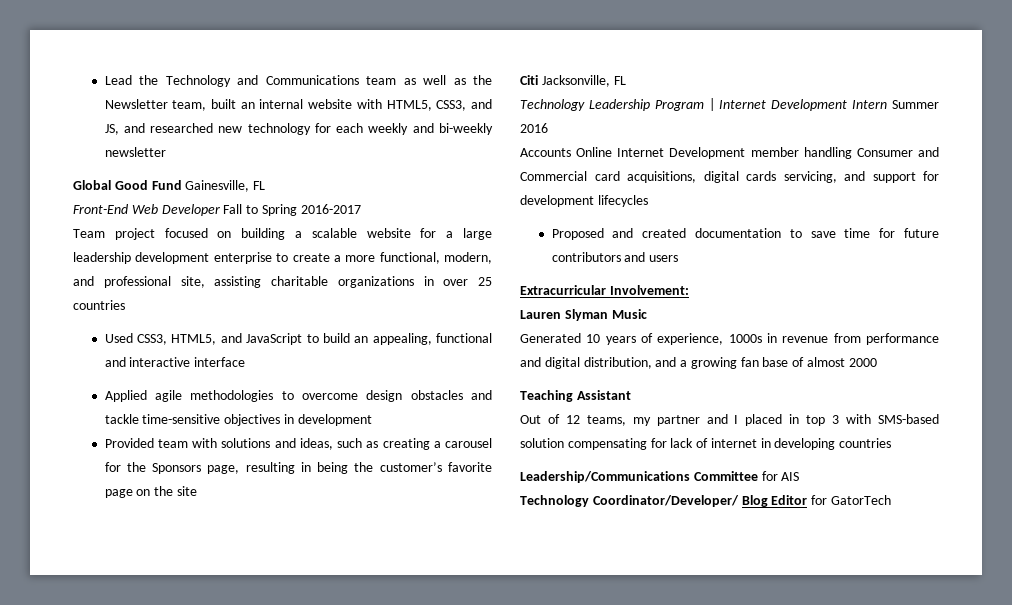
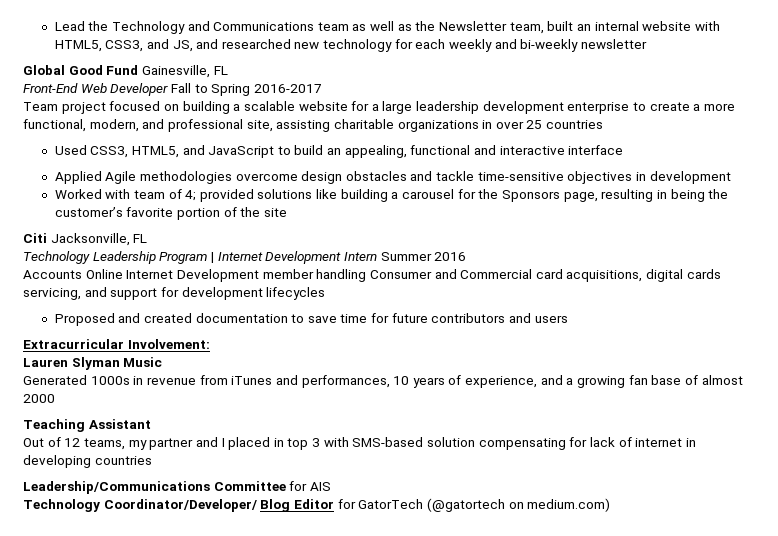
- Applied agile methodologies to overcome design obstacles and tackle time-sensitive objectives in development
+ Applied Agile methodologies overcome design obstacles and tackle time-sensitive objectives in development
- Provided team with solutions and ideas, such as creating a carousel for the Sponsors page, resulting in being the customer’s favorite page on the site
+ Worked with team of 4; provided solutions like building a carousel for the Sponsors page, resulting in being the customer’s favorite portion of the site
- Generated 10 years of experience, 1000s in revenue from performance and digital distribution, and a growing fan base of almost 2000
+ Generated 1000s in revenue from iTunes and performances, 10 years of experience, and a growing fan base of almost 2000
- Technology Coordinator/Developer/ Blog Editor for GatorTech
+ Technology Coordinator/Developer/ Blog Editor for GatorTech (@gatortech on medium.com)

